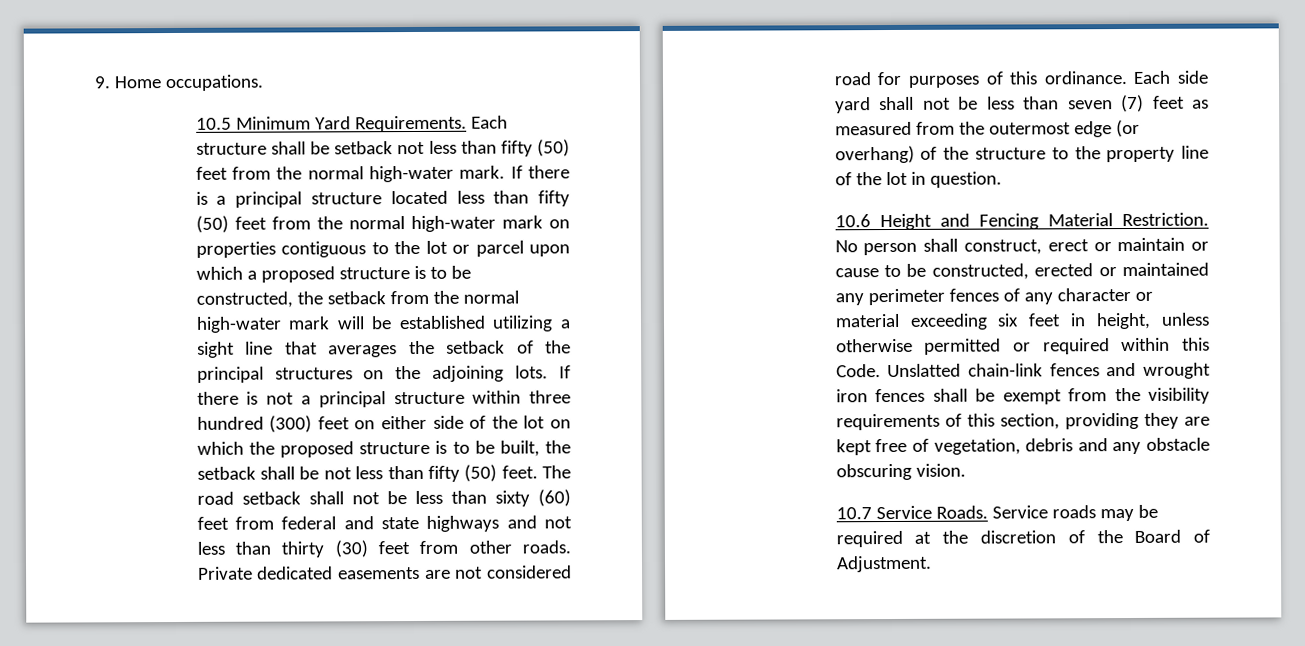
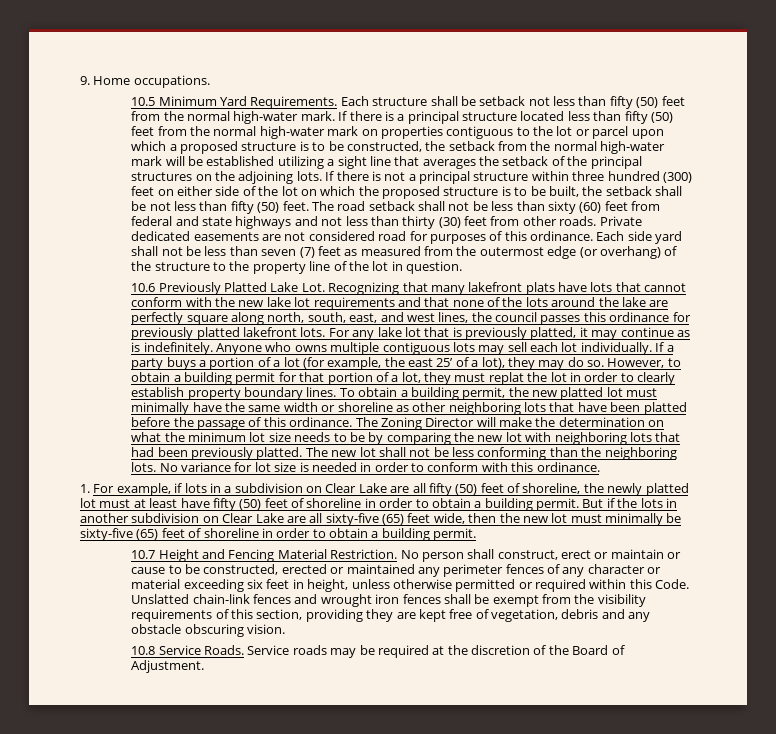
- 10.6 Height and Fencing Material Restriction.
+ 10.6 Previously Platted Lake Lot. Recognizing that many lakefront plats have lots that cannot conform with the new lake lot requirements and that none of the lots around the lake are perfectly square along north, south, east, and west lines, the council passes this ordinance for previously platted lakefront lots. For any lake lot that is previously platted, it may continue as is indefinitely. Anyone who owns multiple contiguous lots may sell each lot individually. If a party buys a portion of a lot (for example, the east 25’ of a lot), they may do so. However, to obtain a building permit for that portion of a lot, they must replat the lot in order to clearly establish property boundary lines. To obtain a building permit, the new platted lot must minimally have the same width or shoreline as other neighboring lots that have been platted before the passage of this ordinance. The Zoning Director will make the determination on what the minimum lot size needs to be by comparing the new lot with neighboring lots that had been previously platted. The new lot shall not be less conforming than the neighboring lots. No variance for lot size is needed in order to conform with this ordinance.
+ 1. For example, if lots in a subdivision on Clear Lake are all fifty (50) feet of shoreline, the newly platted lot must at least have fifty (50) feet of shoreline in order to obtain a building permit. But if the lots in another subdivision on Clear Lake are all sixty-five (65) feet wide, then the new lot must minimally be sixty-five (65) feet of shoreline in order to obtain a building permit.
+ 10.7 Height and Fencing Material Restriction.
- 10.7 Service Roads.
+ 10.8 Service Roads.

